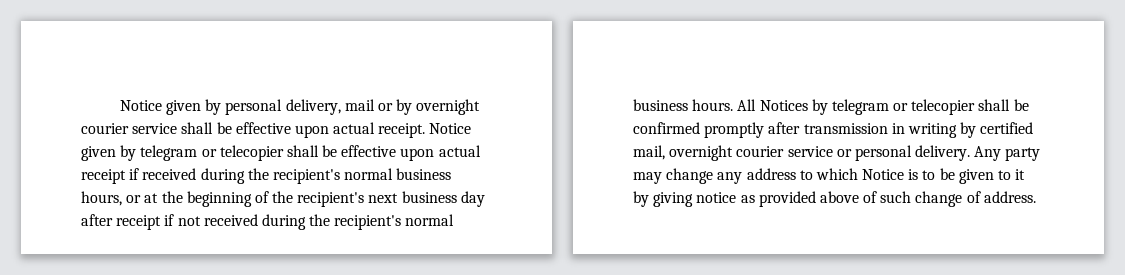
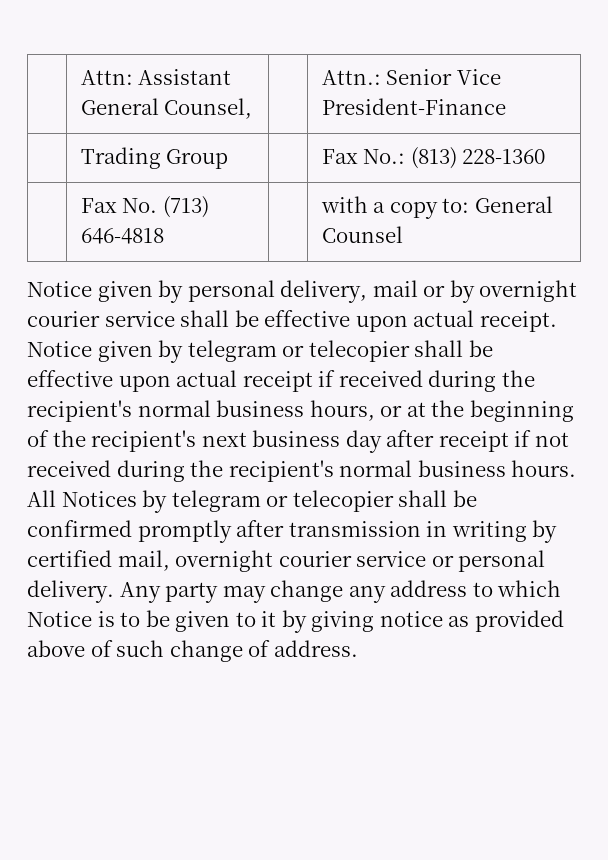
+ | Attn: Assistant General Counsel, | | Attn.: Senior Vice President-Finance
+ | Trading Group | | Fax No.: (813) 228-1360
+ | Fax No. (713) 646-4818 | | with a copy to: General Counsel

